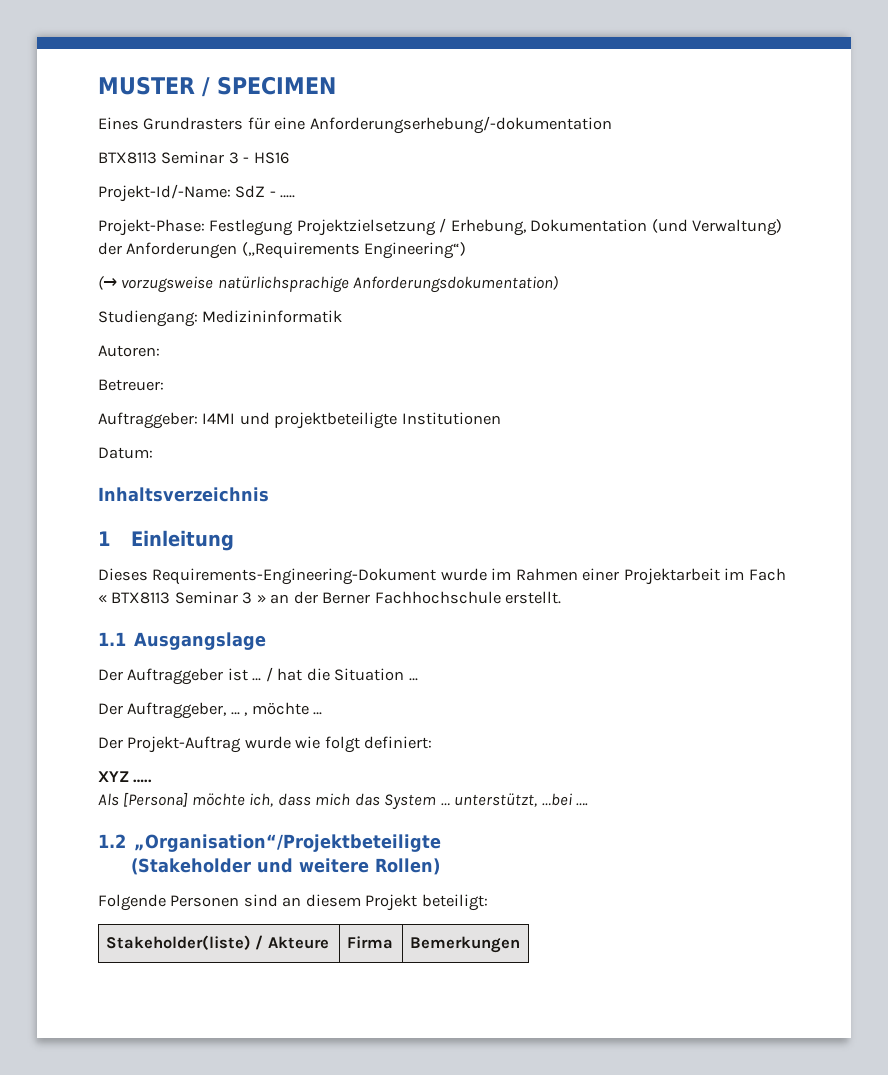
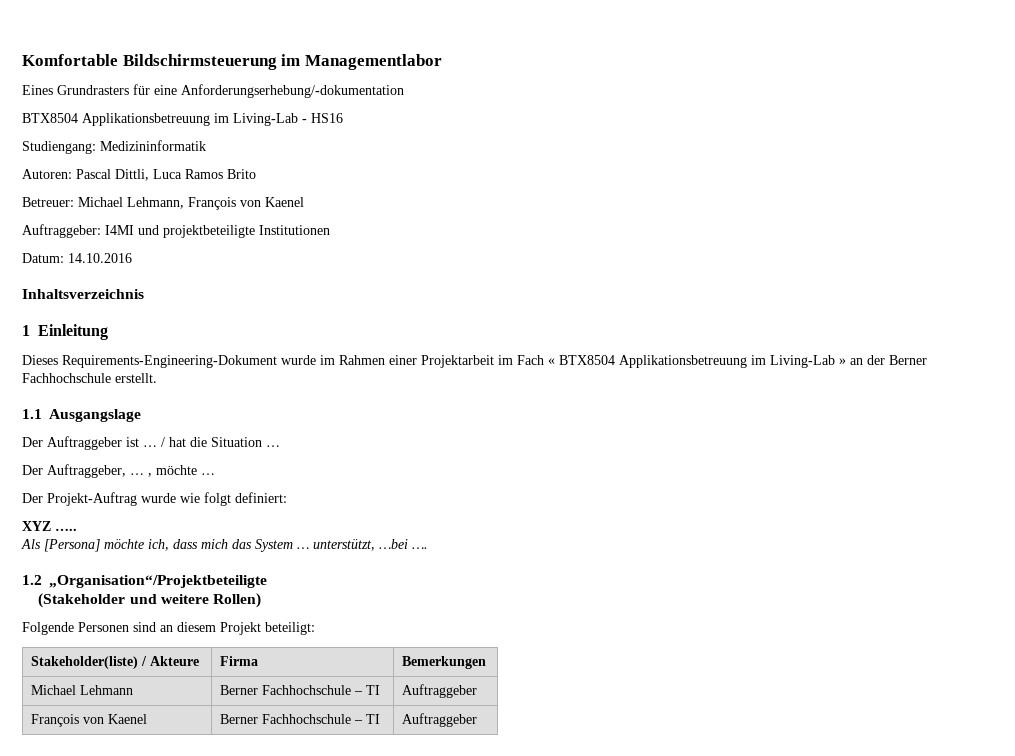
- MUSTER / SPECIMEN
+ Komfortable Bildschirmsteuerung im Managementlabor
- BTX8113 Seminar 3 - HS16
- Projekt-Id/-Name: SdZ - …..
- Projekt-Phase: Festlegung Projektzielsetzung / Erhebung, Dokumentation (und Verwaltung) der Anforderungen („Requirements Engineering“)
- (→ vorzugsweise natürlichsprachige Anforderungsdokumentation)
+ BTX8504 Applikationsbetreuung im Living-Lab - HS16
  Studiengang: Medizininformatik
- Autoren:
- Betreuer:
+ Autoren: Pascal Dittli, Luca Ramos Brito
+ Betreuer: Michael Lehmann, François von Kaenel
- Datum:
+ Datum: 14.10.2016
- Dieses Requirements-Engineering-Dokument wurde im Rahmen einer Projektarbeit im Fach « BTX8113 Seminar 3 » an der Berner Fachhochschule erstellt.
+ Dieses Requirements-Engineering-Dokument wurde im Rahmen einer Projektarbeit im Fach « BTX8504 Applikationsbetreuung im Living-Lab » an der Berner Fachhochschule erstellt.
+ Michael Lehmann | Berner Fachhochschule – TI | Auftraggeber
+ François von Kaenel | Berner Fachhochschule – TI | Auftraggeber

